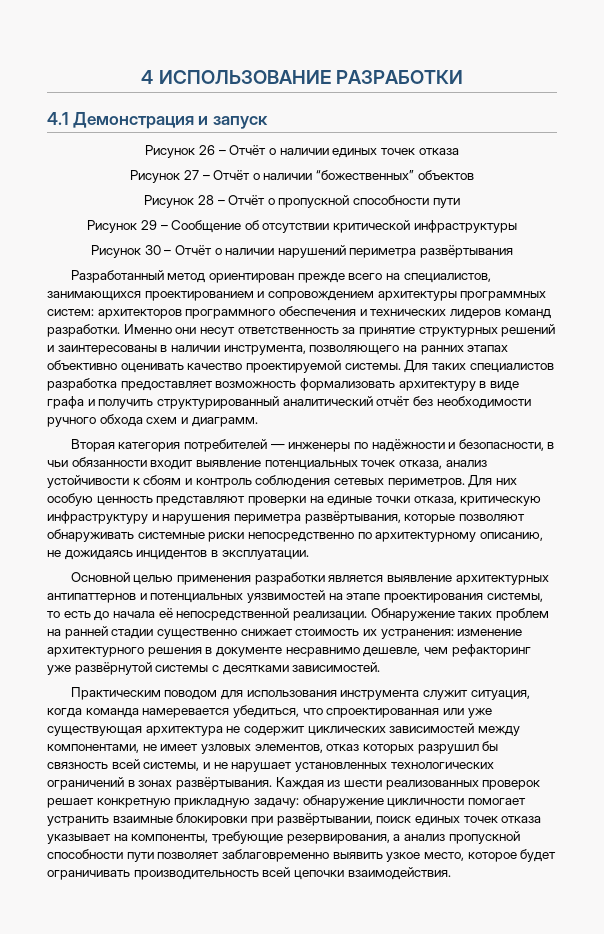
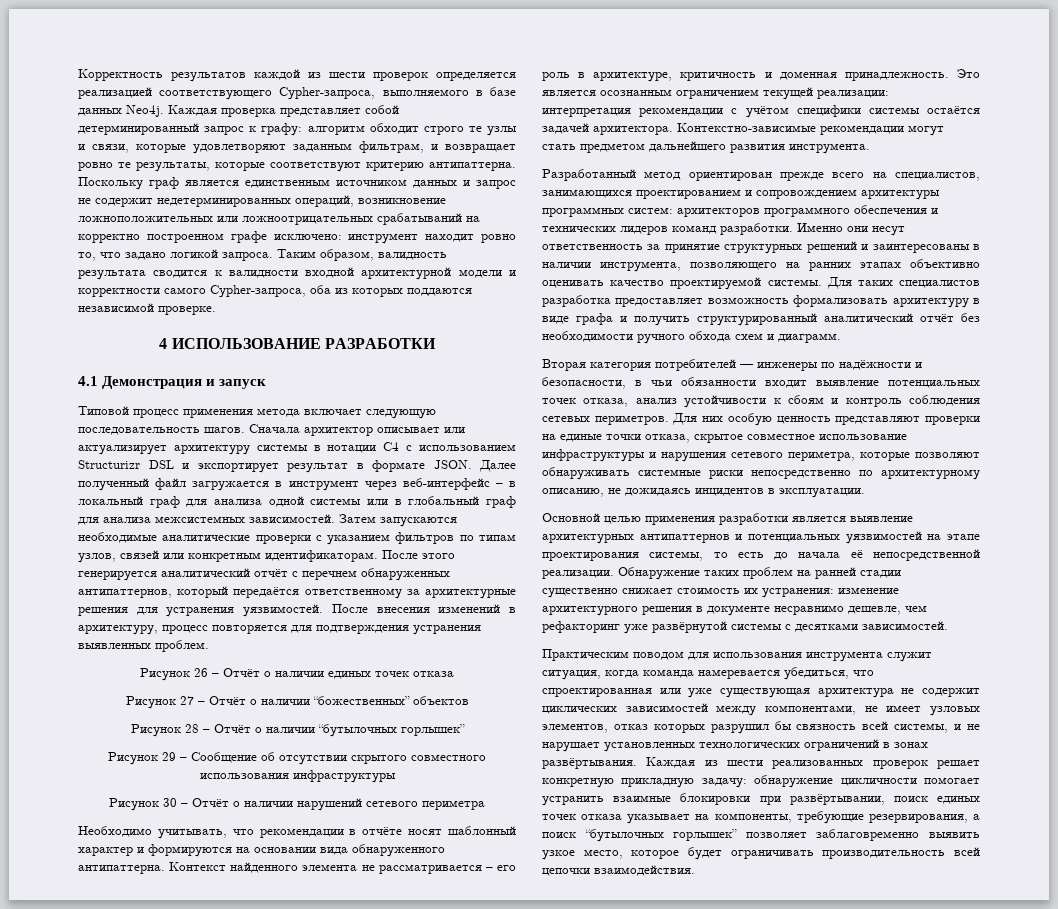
+ Корректность результатов каждой из шести проверок определяется реализацией соответствующего Cypher-запроса, выполняемого в базе данных Neo4j. Каждая проверка представляет собой детерминированный запрос к графу: алгоритм обходит строго те узлы и связи, которые удовлетворяют заданным фильтрам, и возвращает ровно те результаты, которые соответствуют критерию антипаттерна. Поскольку граф является единственным источником данных и запрос не содержит недетерминированных операций, возникновение ложноположительных или ложноотрицательных срабатываний на корректно построенном графе исключено: инструмент находит ровно то, что задано логикой запроса. Таким образом, валидность результата сводится к валидности входной архитектурной модели и корректности самого Cypher-запроса, оба из которых поддаются независимой проверке.
+ Типовой процесс применения метода включает следующую последовательность шагов. Сначала архитектор описывает или актуализирует архитектуру системы в нотации C4 с использованием Structurizr DSL и экспортирует результат в формате JSON. Далее полученный файл загружается в инструмент через веб-интерфейс – в локальный граф для анализа одной системы или в глобальный граф для анализа межсистемных зависимостей. Затем запускаются необходимые аналитические проверки с указанием фильтров по типам узлов, связей или конкретным идентификаторам. После этого генерируется аналитический отчёт с перечнем обнаруженных антипаттернов, который передаётся ответственному за архитектурные решения для устранения уязвимостей. После внесения изменений в архитектуру, процесс повторяется для подтверждения устранения выявленных проблем.
- Рисунок 28 – Отчёт о пропускной способности пути
+ Рисунок 28 – Отчёт о наличии “бутылочных горлышек”
- Рисунок 29 – Сообщение об отсутствии критической инфраструктуры
+ Рисунок 29 – Сообщение об отсутствии скрытого совместного использования инфраструктуры
- Рисунок 30 – Отчёт о наличии нарушений периметра развёртывания
+ Рисунок 30 – Отчёт о наличии нарушений сетевого периметра
+ Необходимо учитывать, что рекомендации в отчёте носят шаблонный характер и формируются на основании вида обнаруженного антипаттерна. Контекст найденного элемента не рассматривается – его роль в архитектуре, критичность и доменная принадлежность. Это является осознанным ограничением текущей реализации: интерпретация рекомендации с учётом специфики системы остаётся задачей архитектора. Контекстно-зависимые рекомендации могут стать предметом дальнейшего развития инструмента.
- Для них особую ценность представляют проверки на единые точки отказа, критическую инфраструктуру и нарушения периметра развёртывания, которые позволяют обнаруживать системные риски непосредственно по архитектурному описанию, не дожидаясь инцидентов в эксплуатации.
+ Для них особую ценность представляют проверки на единые точки отказа, скрытое совместное использование инфраструктуры и нарушения сетевого периметра, которые позволяют обнаруживать системные риски непосредственно по архитектурному описанию, не дожидаясь инцидентов в эксплуатации.
- Каждая из шести реализованных проверок решает конкретную прикладную задачу: обнаружение цикличности помогает устранить взаимные блокировки при развёртывании, поиск единых точек отказа указывает на компоненты, требующие резервирования, а анализ пропускной способности пути позволяет заблаговременно выявить узкое место, которое будет ограничивать производительность всей цепочки взаимодействия.
+ Каждая из шести реализованных проверок решает конкретную прикладную задачу: обнаружение цикличности помогает устранить взаимные блокировки при развёртывании, поиск единых точек отказа указывает на компоненты, требующие резервирования, а поиск “бутылочных горлышек” позволяет заблаговременно выявить узкое место, которое будет ограничивать производительность всей цепочки взаимодействия.

